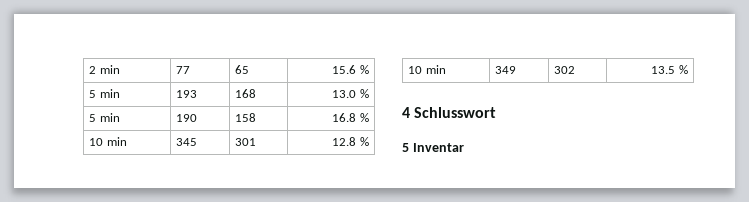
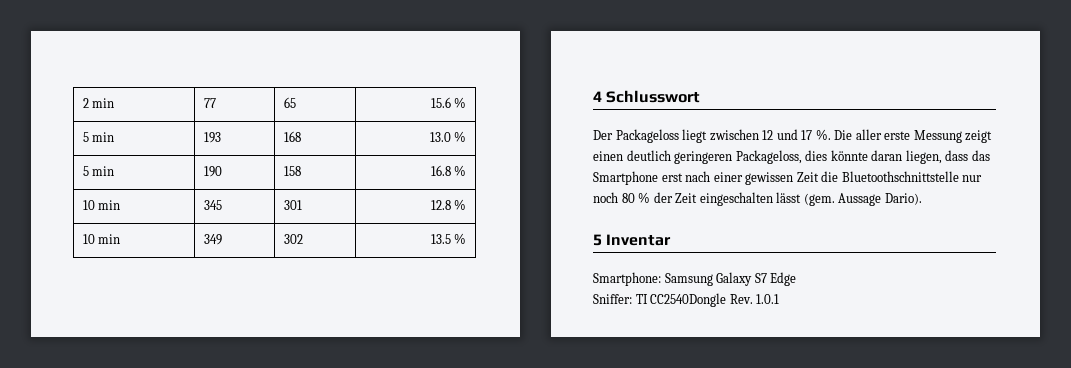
+ Der Packageloss liegt zwischen 12 und 17 %. Die aller erste Messung zeigt einen deutlich geringeren Packageloss, dies könnte daran liegen, dass das Smartphone erst nach einer gewissen Zeit die Bluetoothschnittstelle nur noch 80 % der Zeit eingeschalten lässt (gem. Aussage Dario).
  5 Inventar
+ Smartphone: Samsung Galaxy S7 Edge
+ Sniffer: TI CC2540Dongle Rev. 1.0.1

